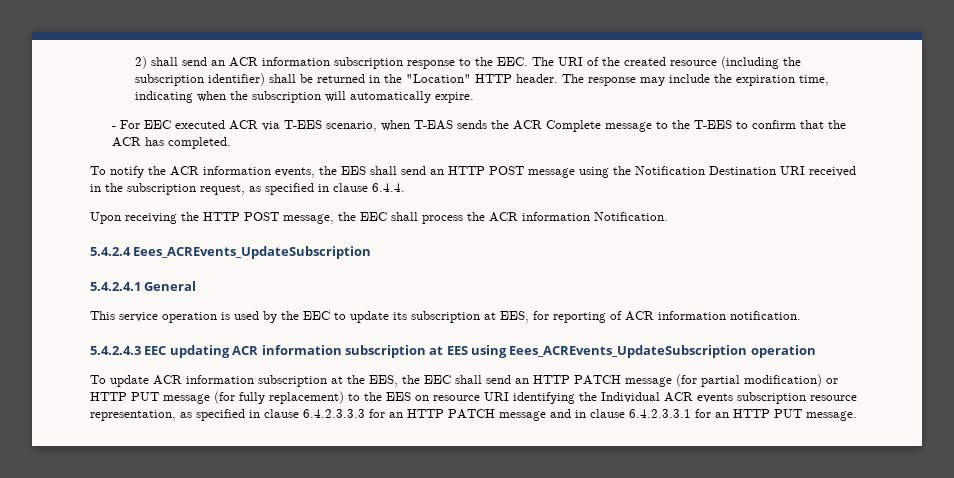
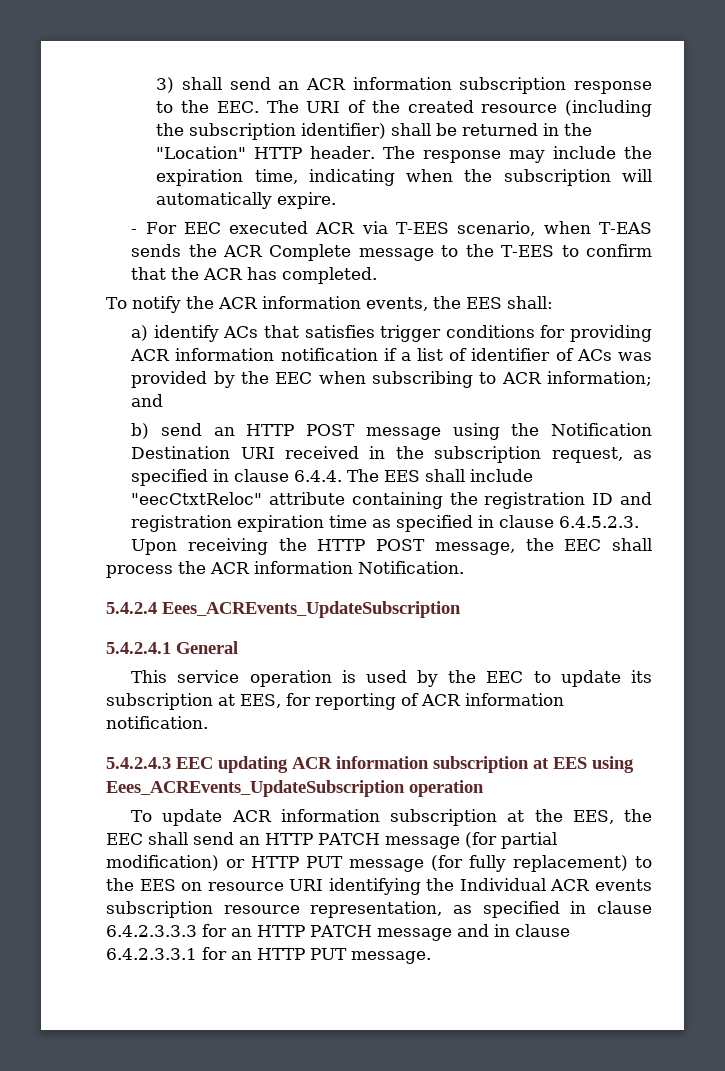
- 2) shall send an ACR information subscription response to the EEC. The URI of the created resource (including the subscription identifier) shall be returned in the "Location" HTTP header.
+ 3) shall send an ACR information subscription response to the EEC. The URI of the created resource (including the subscription identifier) shall be returned in the "Location" HTTP header.
- To notify the ACR information events, the EES shall send an HTTP POST message using the Notification Destination URI received in the subscription request, as specified in clause 6.4.4.
+ To notify the ACR information events, the EES shall:
+ a) identify ACs that satisfies trigger conditions for providing ACR information notification if a list of identifier of ACs was provided by the EEC when subscribing to ACR information; and
+ b) send an HTTP POST message using the Notification Destination URI received in the subscription request, as specified in clause 6.4.4. The EES shall include "eecCtxtReloc" attribute containing the registration ID and registration expiration time as specified in clause 6.4.5.2.3.

